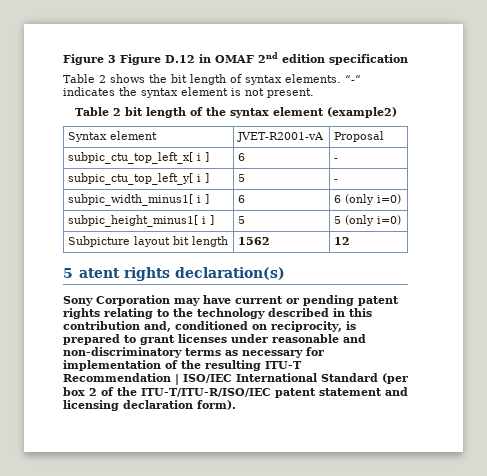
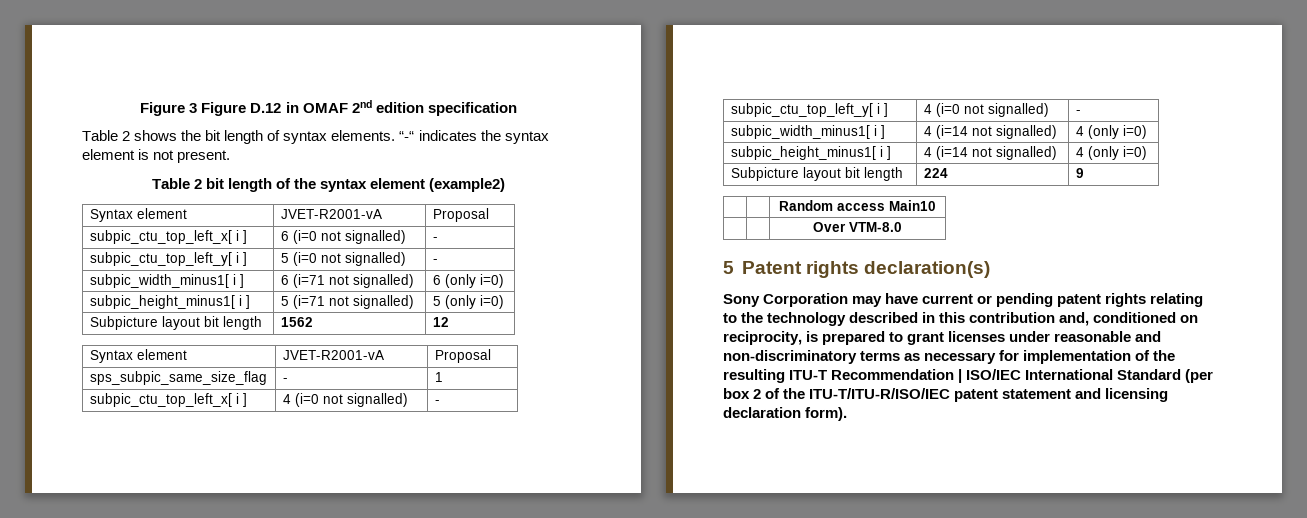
- subpic_ctu_top_left_x[ i ] | 6 | -
+ subpic_ctu_top_left_x[ i ] | 6 (i=0 not signalled) | -
- subpic_ctu_top_left_y[ i ] | 5 | -
+ subpic_ctu_top_left_y[ i ] | 5 (i=0 not signalled) | -
- subpic_width_minus1[ i ] | 6 | 6 (only i=0)
+ subpic_width_minus1[ i ] | 6 (i=71 not signalled) | 6 (only i=0)
- subpic_height_minus1[ i ] | 5 | 5 (only i=0)
+ subpic_height_minus1[ i ] | 5 (i=71 not signalled) | 5 (only i=0)
  Subpicture layout bit length | 1562 | 12
- 5 atent rights declaration(s)
+ Syntax element | JVET-R2001-vA | Proposal
+ sps_subpic_same_size_flag | - | 1
+ subpic_ctu_top_left_x[ i ] | 4 (i=0 not signalled) | -
+ subpic_ctu_top_left_y[ i ] | 4 (i=0 not signalled) | -
+ subpic_width_minus1[ i ] | 4 (i=14 not signalled) | 4 (only i=0)
+ subpic_height_minus1[ i ] | 4 (i=14 not signalled) | 4 (only i=0)
+ Subpicture layout bit length | 224 | 9
+ | | Random access Main10
+ | | Over VTM-8.0
+ 5 Patent rights declaration(s)

